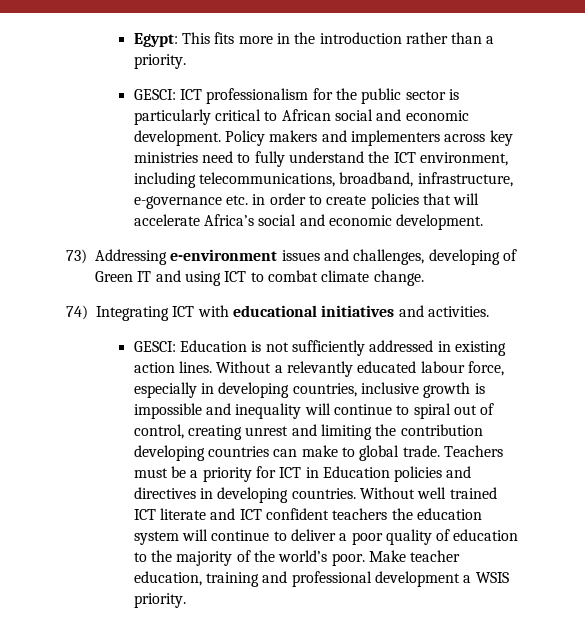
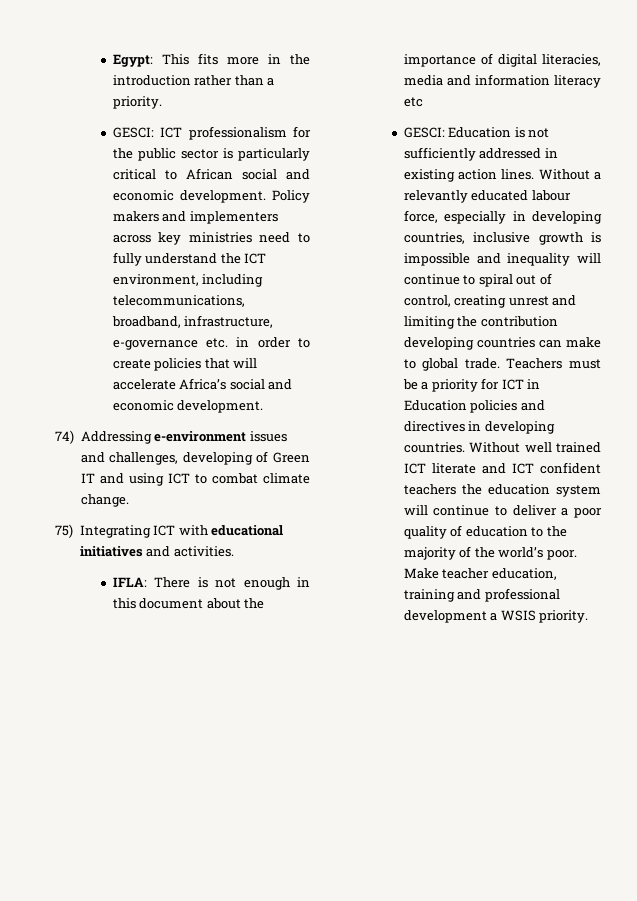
- 73) Addressing e-environment issues and challenges, developing of Green IT and using ICT to combat climate change.
+ 74) Addressing e-environment issues and challenges, developing of Green IT and using ICT to combat climate change.
- 74) Integrating ICT with educational initiatives and activities.
+ 75) Integrating ICT with educational initiatives and activities.
+ IFLA: There is not enough in this document about the importance of digital literacies, media and information literacy etc

